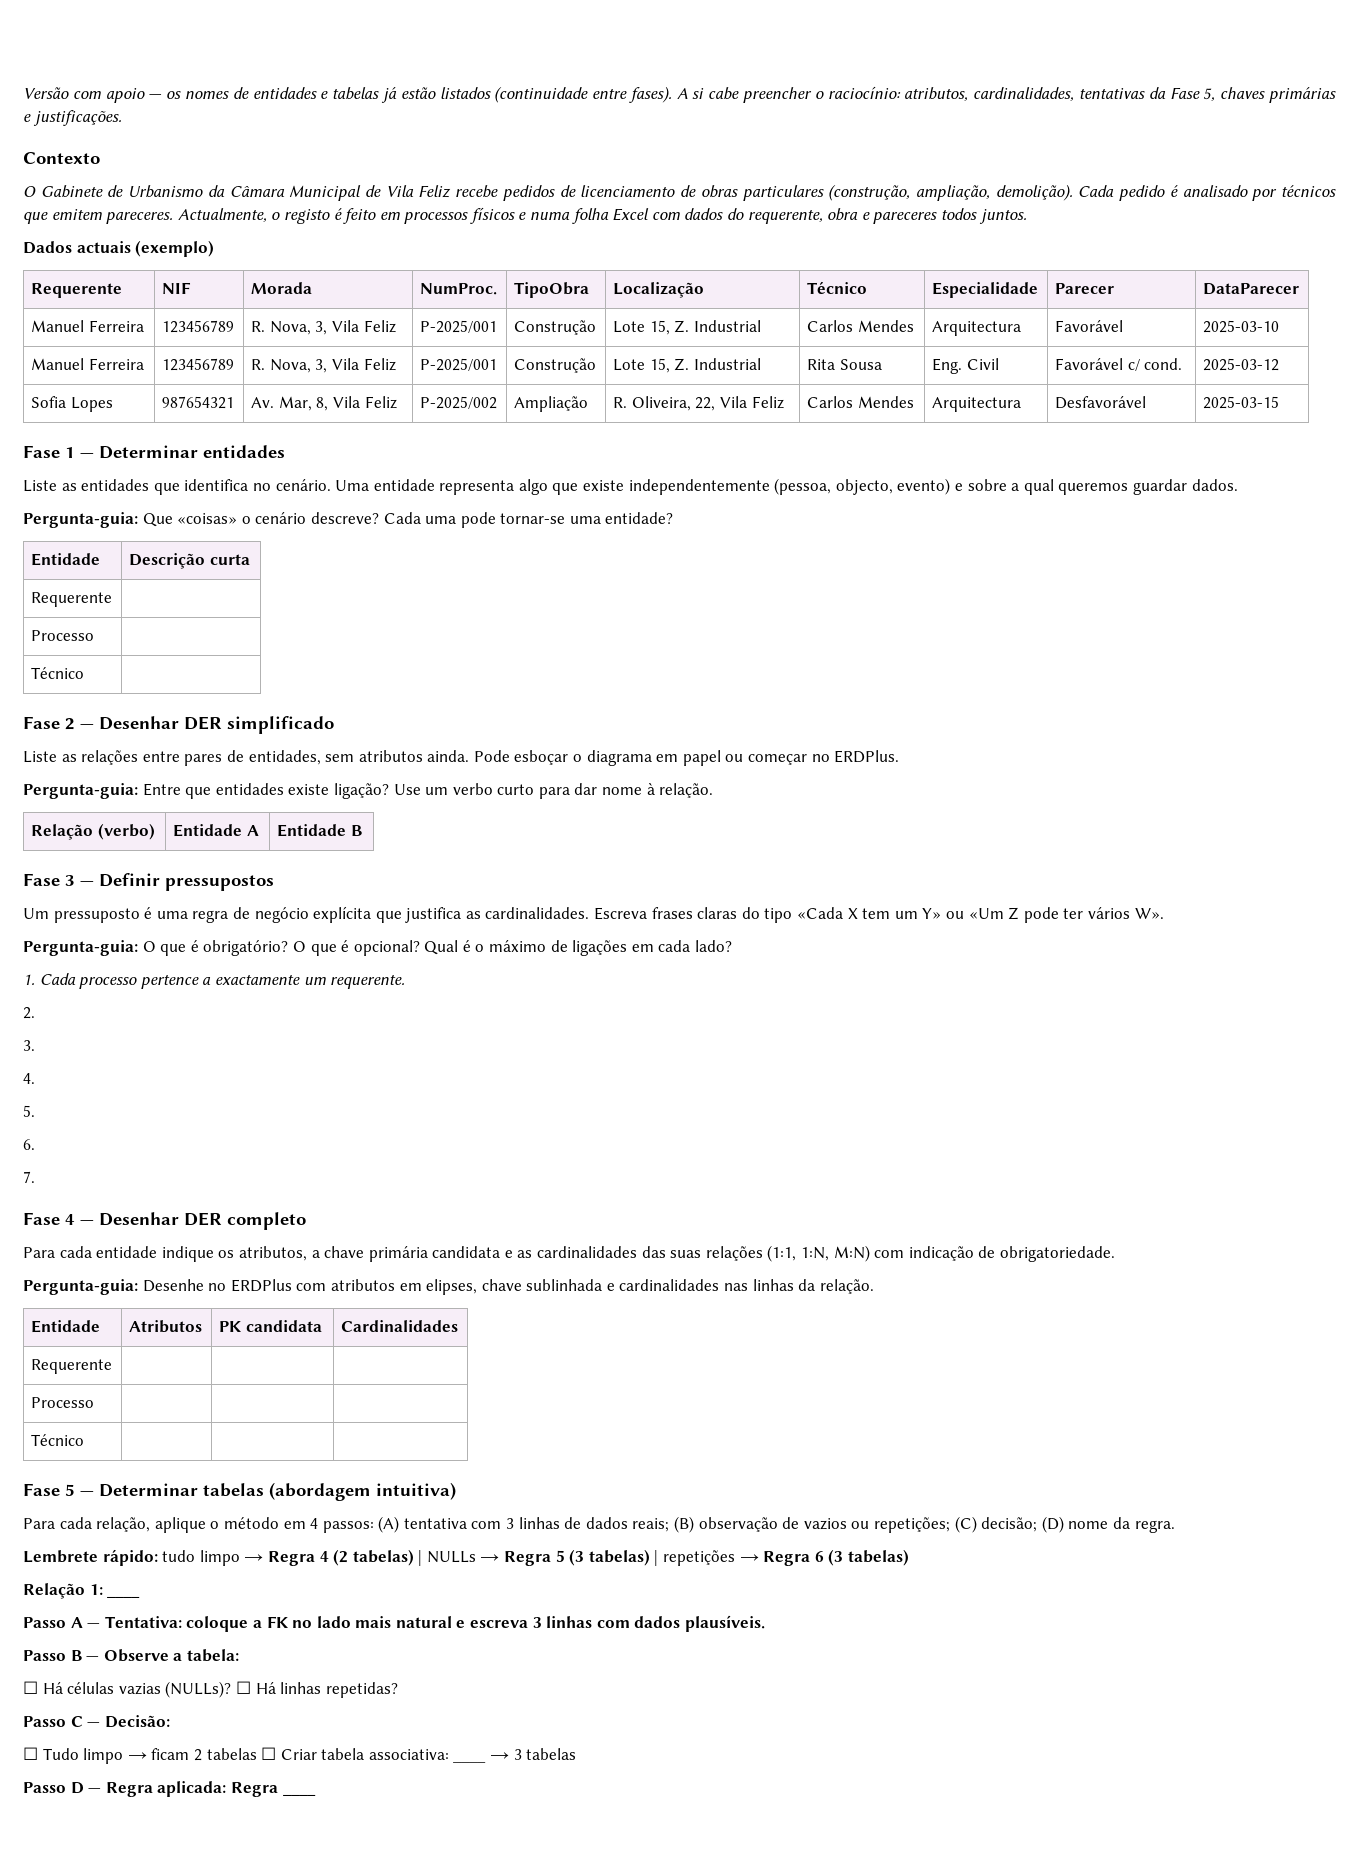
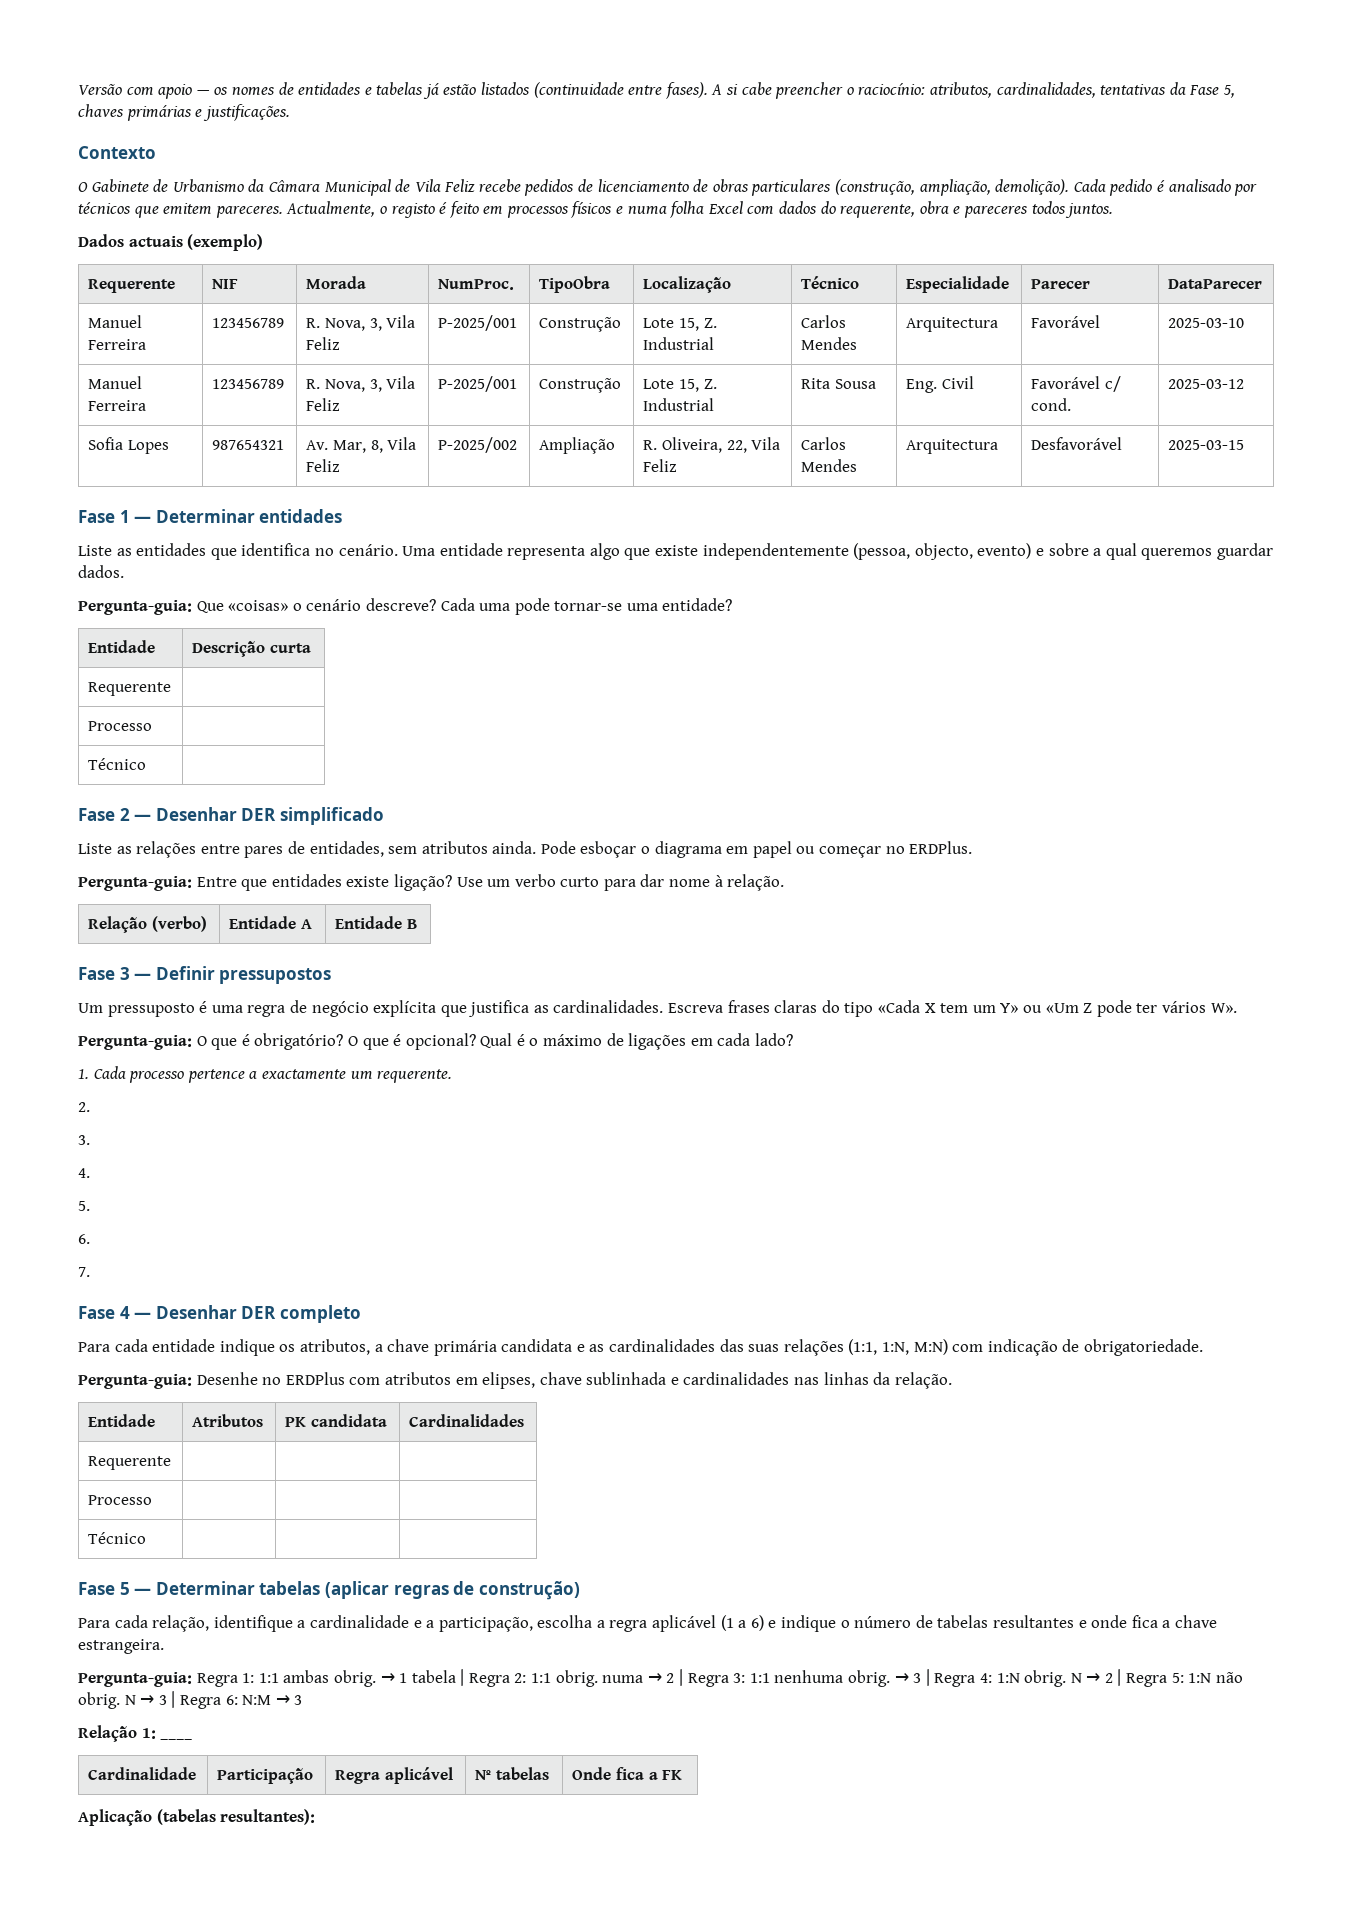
- Fase 5 — Determinar tabelas (abordagem intuitiva)
+ Fase 5 — Determinar tabelas (aplicar regras de construção)
- Para cada relação, aplique o método em 4 passos: (A) tentativa com 3 linhas de dados reais; (B) observação de vazios ou repetições; (C) decisão; (D) nome da regra.
- Lembrete rápido: tudo limpo → Regra 4 (2 tabelas) | NULLs → Regra 5 (3 tabelas) | repetições → Regra 6 (3 tabelas)
+ Para cada relação, identifique a cardinalidade e a participação, escolha a regra aplicável (1 a 6) e indique o número de tabelas resultantes e onde fica a chave estrangeira.
+ Pergunta-guia: Regra 1: 1:1 ambas obrig. → 1 tabela | Regra 2: 1:1 obrig. numa → 2 | Regra 3: 1:1 nenhuma obrig. → 3 | Regra 4: 1:N obrig. N → 2 | Regra 5: 1:N não obrig. N → 3 | Regra 6: N:M → 3
  Relação 1: ____
- Passo A — Tentativa: coloque a FK no lado mais natural e escreva 3 linhas com dados plausíveis.
- Passo B — Observe a tabela:
- ☐ Há células vazias (NULLs)? ☐ Há linhas repetidas?
- Passo C — Decisão:
- ☐ Tudo limpo → ficam 2 tabelas ☐ Criar tabela associativa: ____ → 3 tabelas
- Passo D — Regra aplicada: Regra ____
+ Cardinalidade | Participação | Regra aplicável | Nº tabelas | Onde fica a FK
+ Aplicação (tabelas resultantes):

